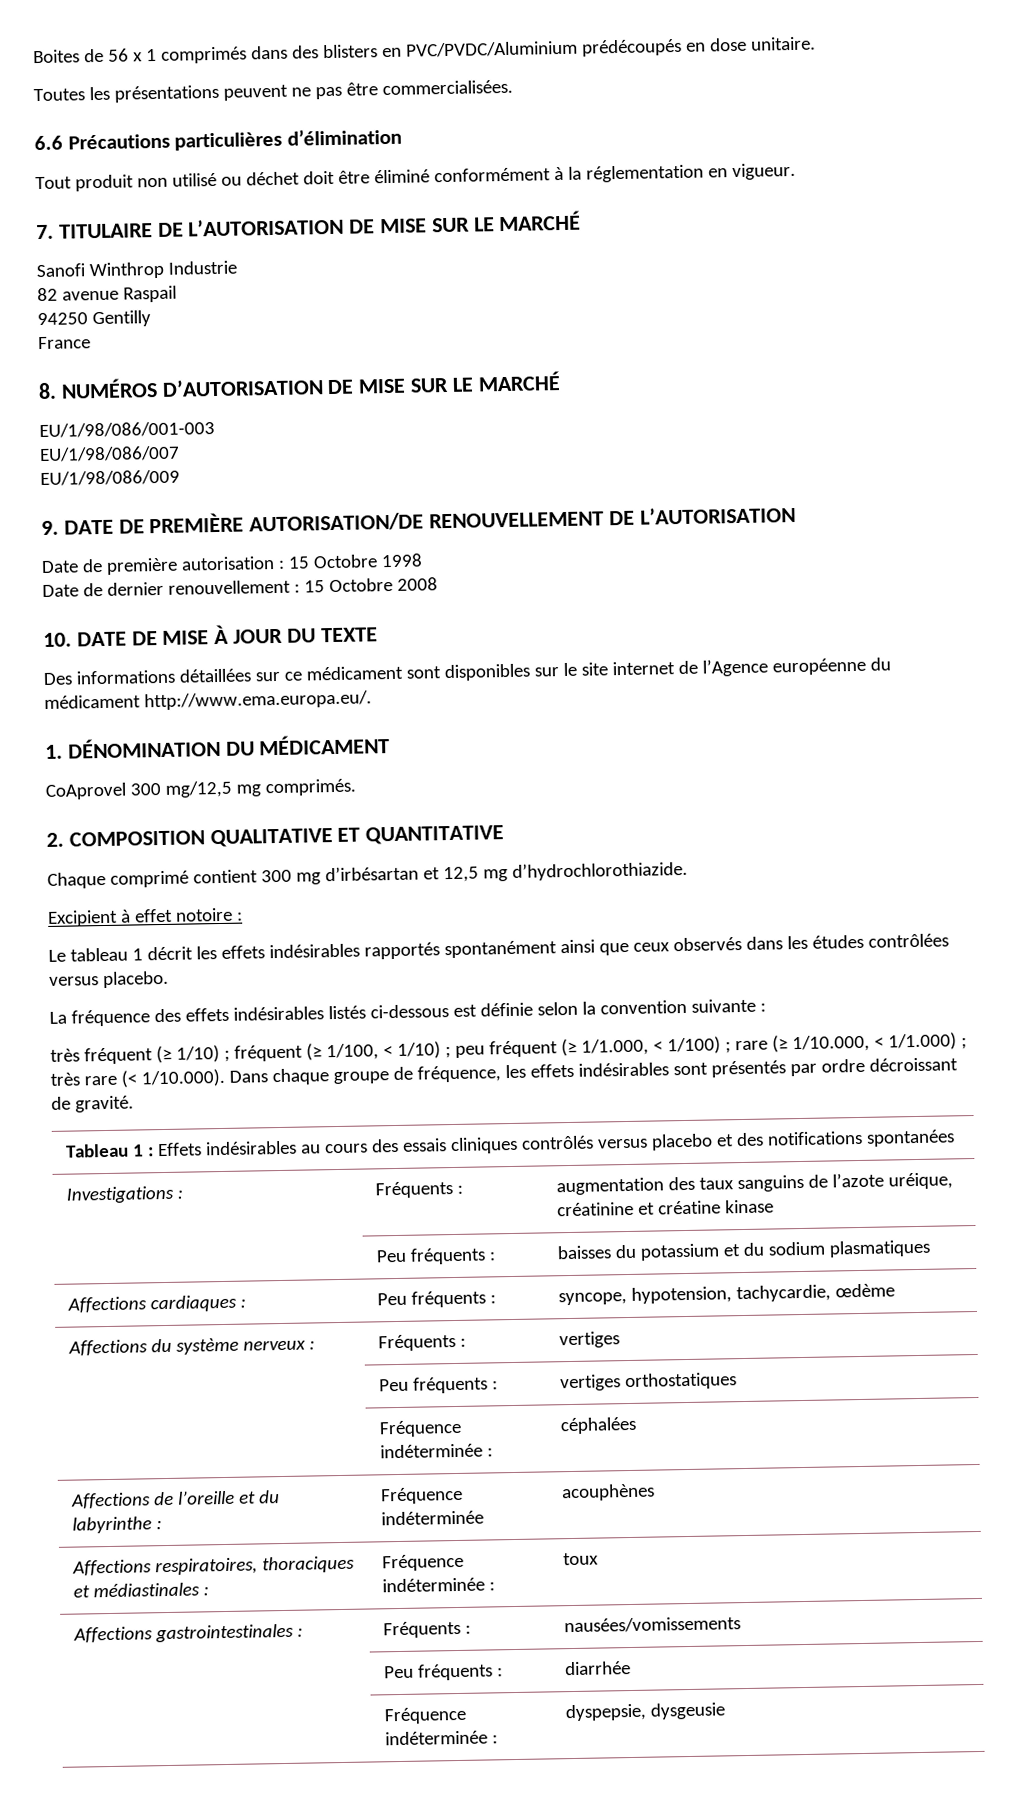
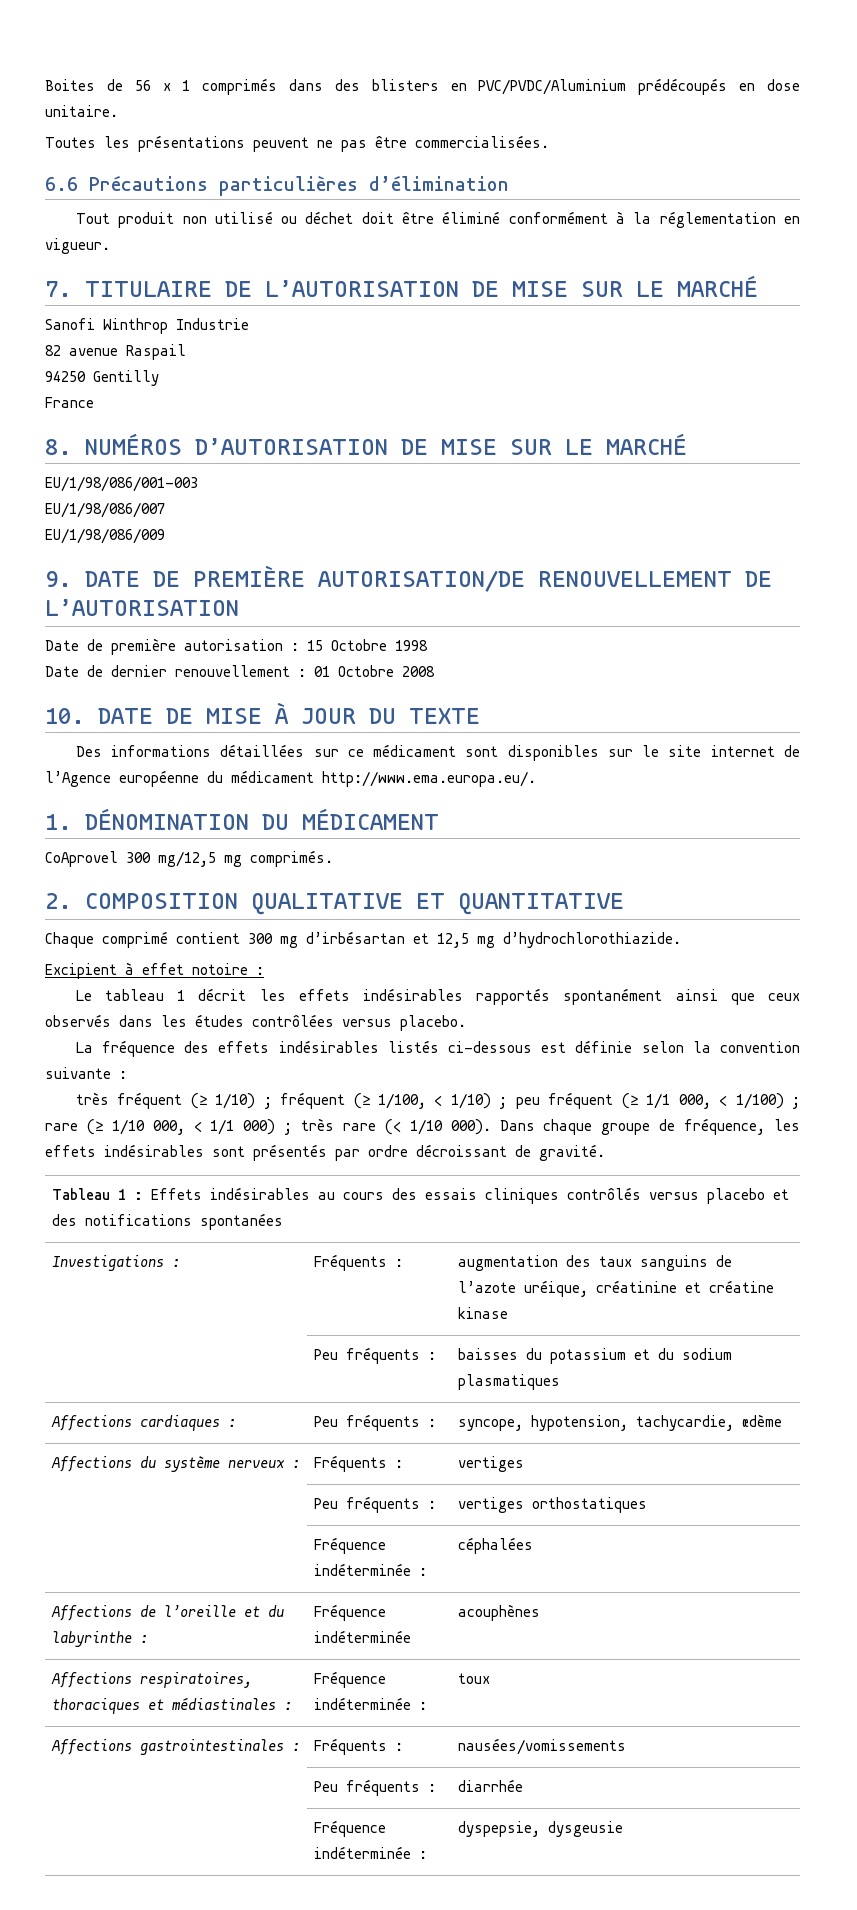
- Date de dernier renouvellement : 15 Octobre 2008
+ Date de dernier renouvellement : 01 Octobre 2008
- très fréquent (≥ 1/10) ; fréquent (≥ 1/100, < 1/10) ; peu fréquent (≥ 1/1.000, < 1/100) ; rare (≥ 1/10.000, < 1/1.000) ; très rare (< 1/10.000). Dans chaque groupe de fréquence, les effets indésirables sont présentés par ordre décroissant de gravité.
+ très fréquent (≥ 1/10) ; fréquent (≥ 1/100, < 1/10) ; peu fréquent (≥ 1/1 000, < 1/100) ; rare (≥ 1/10 000, < 1/1 000) ; très rare (< 1/10 000). Dans chaque groupe de fréquence, les effets indésirables sont présentés par ordre décroissant de gravité.

